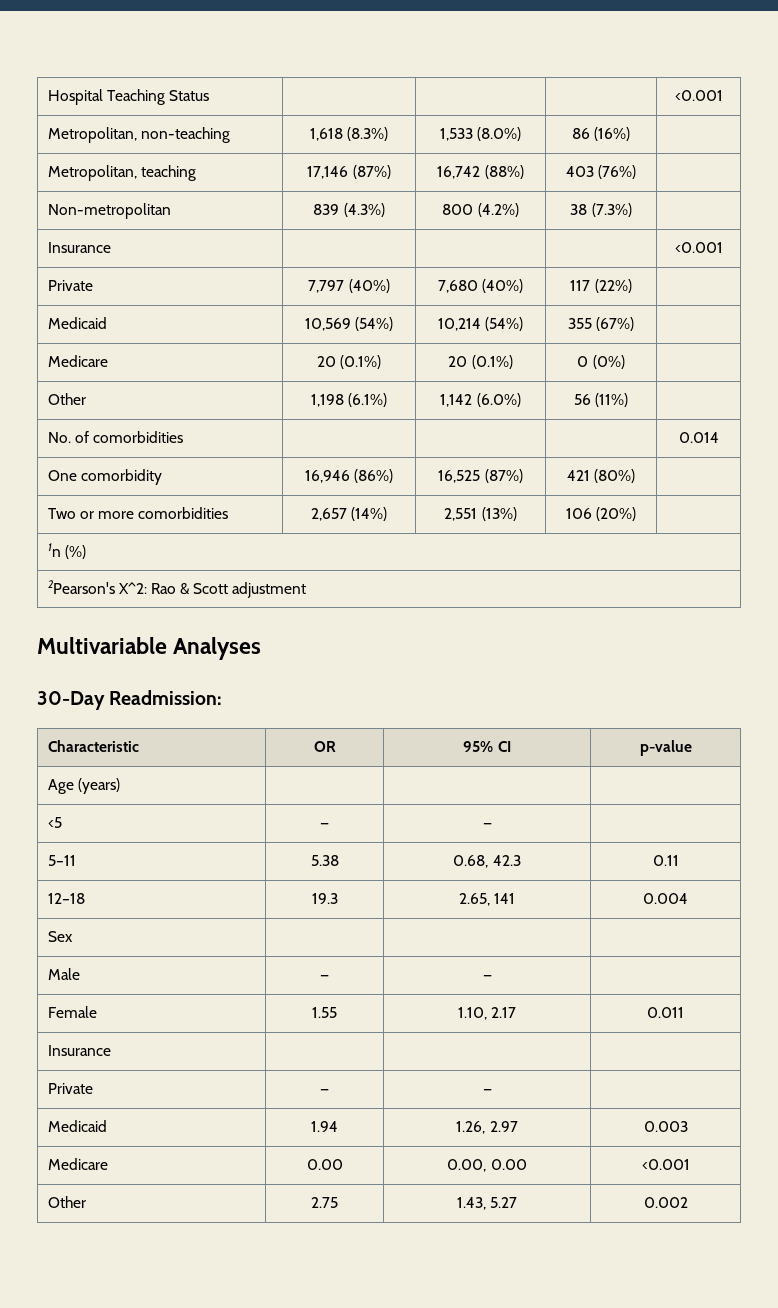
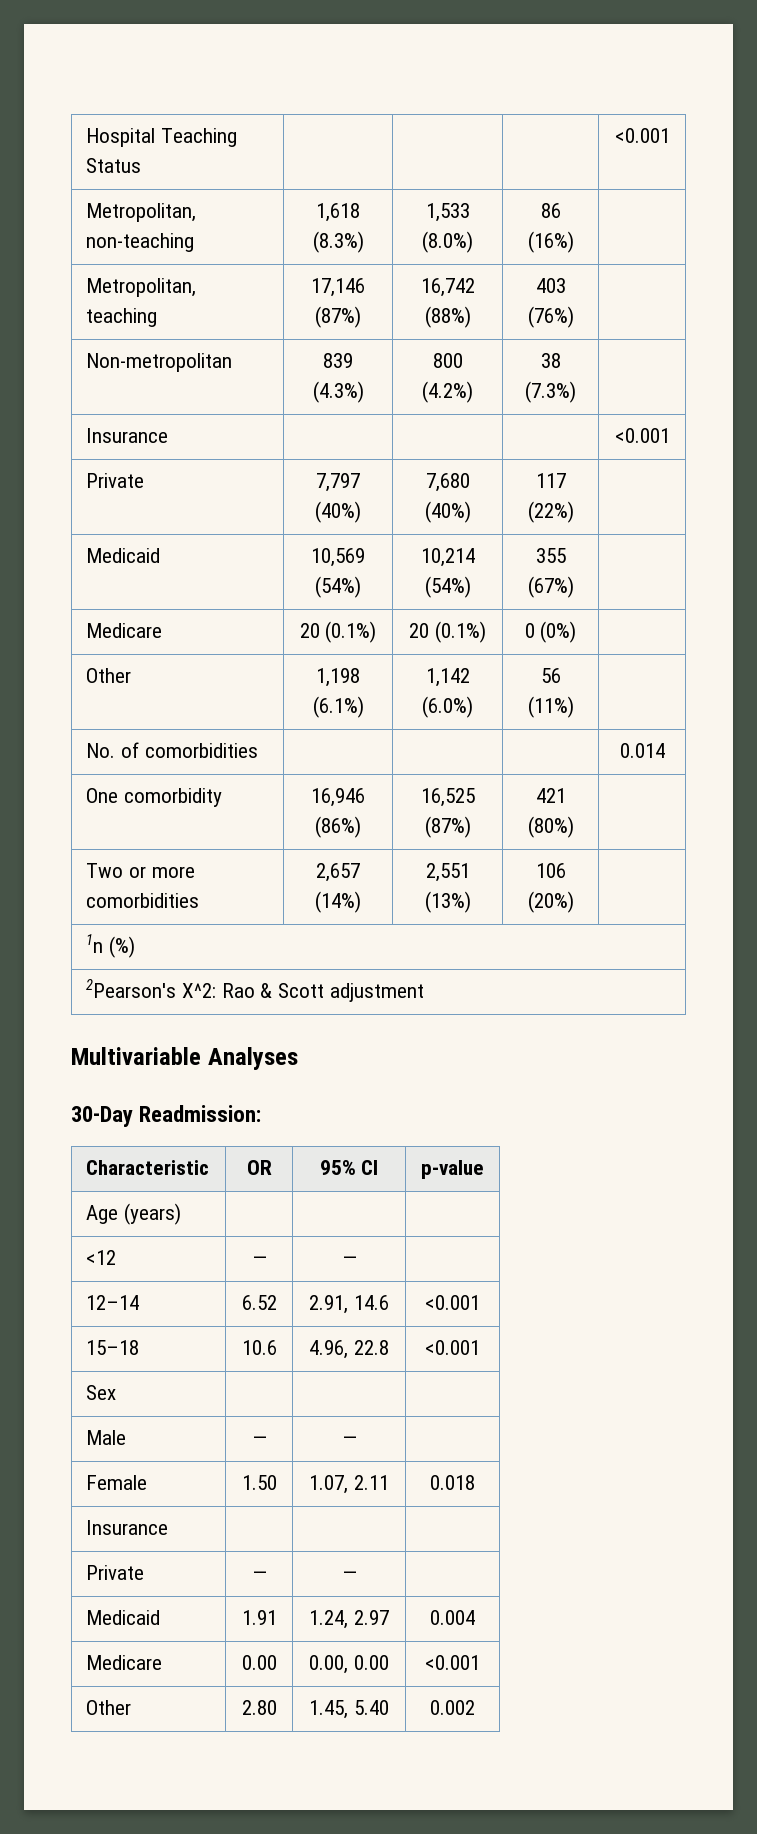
- <5 | — | — |
- 5–11 | 5.38 | 0.68, 42.3 | 0.11
- 12–18 | 19.3 | 2.65, 141 | 0.004
+ <12 | — | — |
+ 12–14 | 6.52 | 2.91, 14.6 | <0.001
+ 15–18 | 10.6 | 4.96, 22.8 | <0.001
- Female | 1.55 | 1.10, 2.17 | 0.011
+ Female | 1.50 | 1.07, 2.11 | 0.018
- Medicaid | 1.94 | 1.26, 2.97 | 0.003
+ Medicaid | 1.91 | 1.24, 2.97 | 0.004
- Other | 2.75 | 1.43, 5.27 | 0.002
+ Other | 2.80 | 1.45, 5.40 | 0.002

